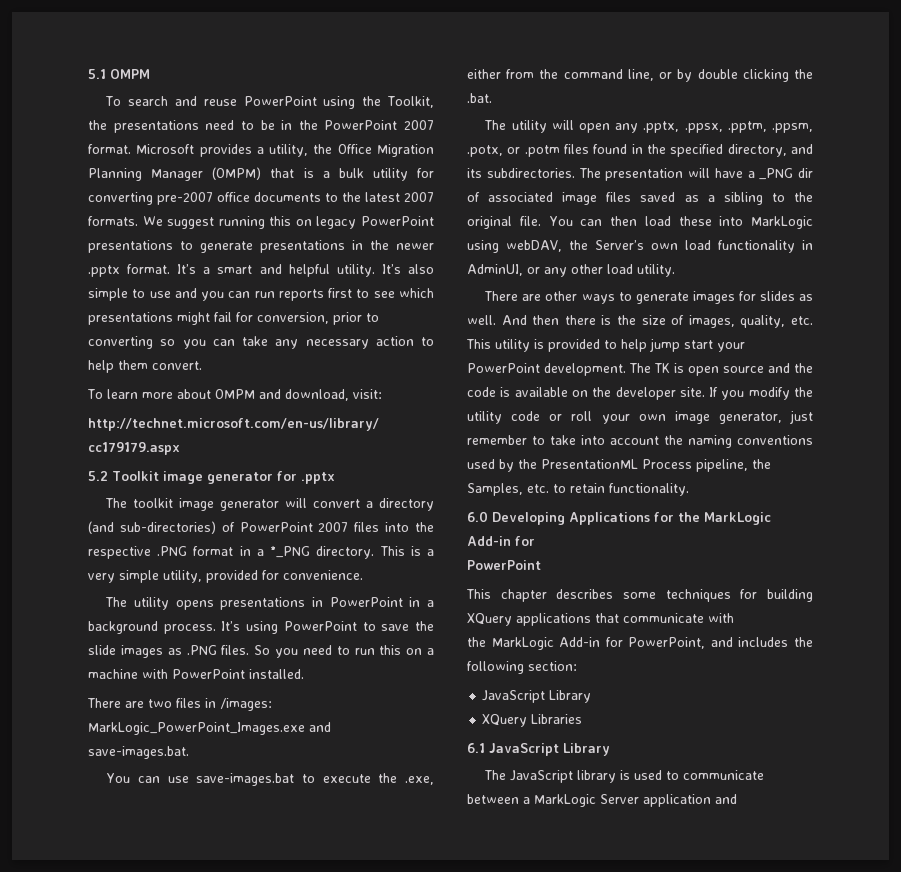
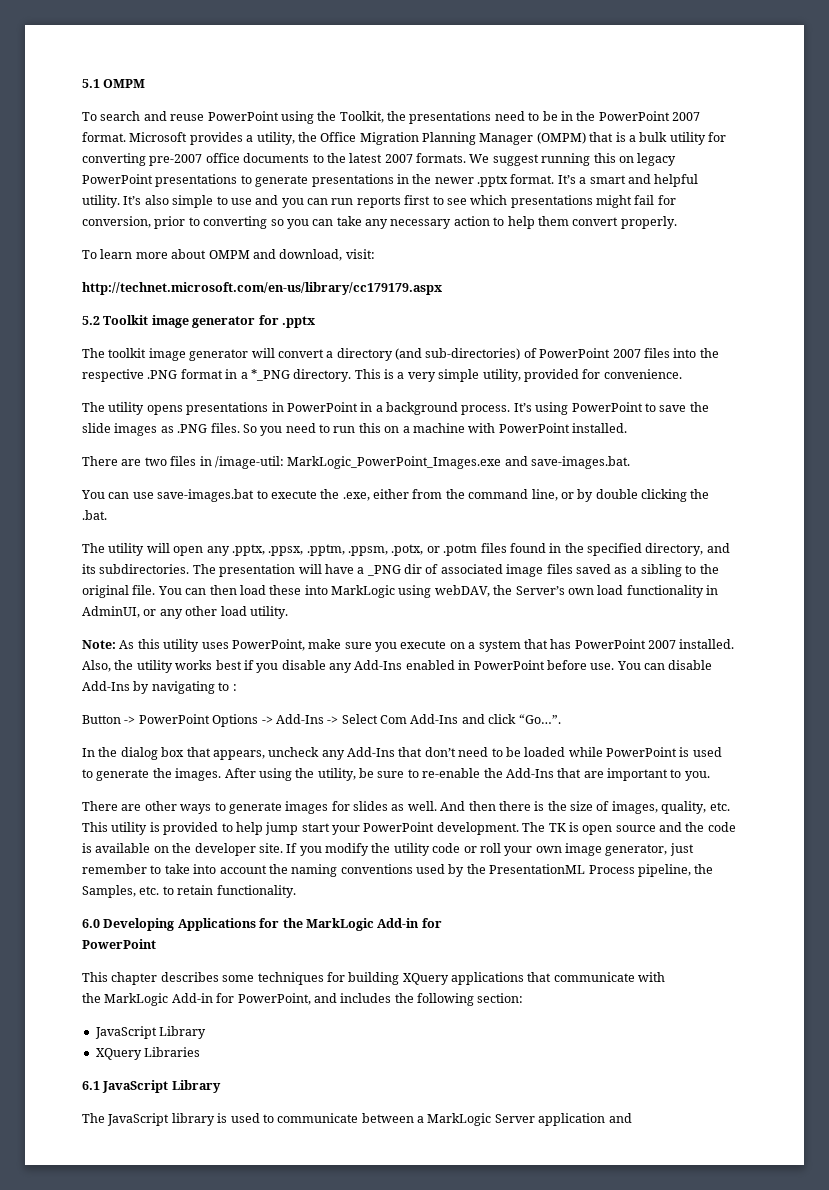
- It’s also simple to use and you can run reports first to see which presentations might fail for conversion, prior to converting so you can take any necessary action to help them convert.
+ It’s also simple to use and you can run reports first to see which presentations might fail for conversion, prior to converting so you can take any necessary action to help them convert properly.
- There are two files in /images: MarkLogic_PowerPoint_Images.exe and save-images.bat.
+ There are two files in /image-util: MarkLogic_PowerPoint_Images.exe and save-images.bat.
+ Note: As this utility uses PowerPoint, make sure you execute on a system that has PowerPoint 2007 installed. Also, the utility works best if you disable any Add-Ins enabled in PowerPoint before use. You can disable Add-Ins by navigating to :
+ Button -> PowerPoint Options -> Add-Ins -> Select Com Add-Ins and click “Go…”.
+ In the dialog box that appears, uncheck any Add-Ins that don’t need to be loaded while PowerPoint is used to generate the images. After using the utility, be sure to re-enable the Add-Ins that are important to you.

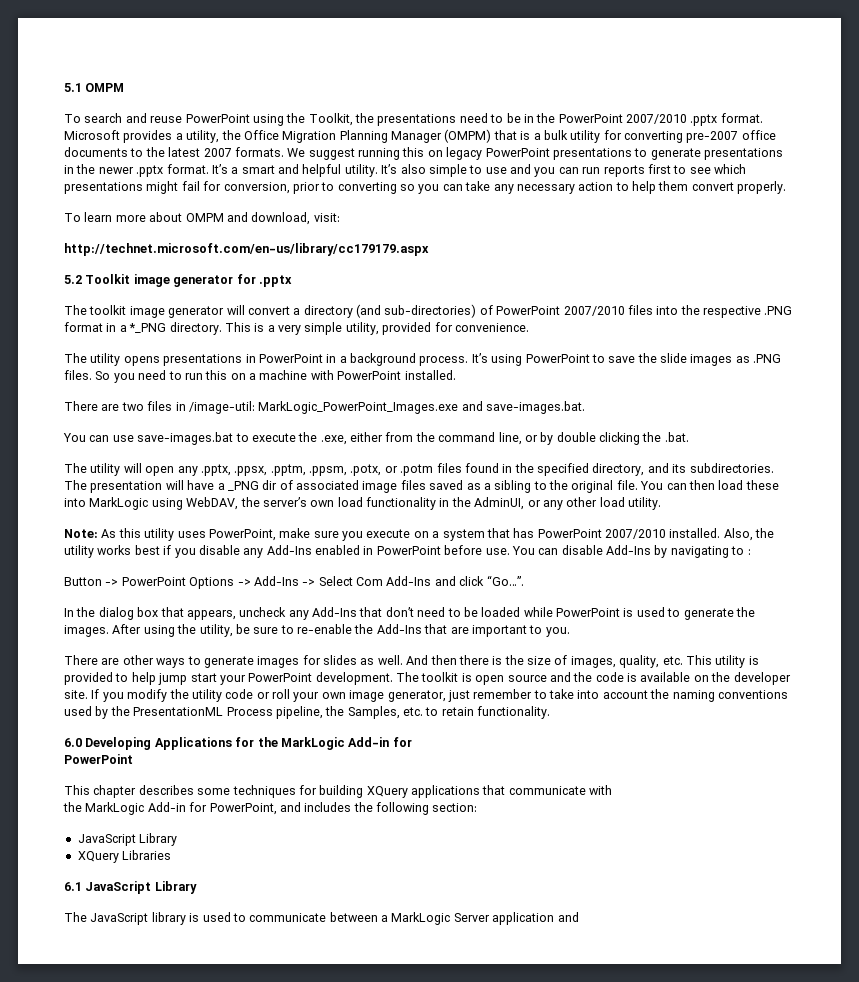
- To search and reuse PowerPoint using the Toolkit, the presentations need to be in the PowerPoint 2007 format.
+ To search and reuse PowerPoint using the Toolkit, the presentations need to be in the PowerPoint 2007/2010 .pptx format.
- The toolkit image generator will convert a directory (and sub-directories) of PowerPoint 2007 files into the respective .PNG format in a *_PNG directory.
+ The toolkit image generator will convert a directory (and sub-directories) of PowerPoint 2007/2010 files into the respective .PNG format in a *_PNG directory.
- You can then load these into MarkLogic using webDAV, the Server’s own load functionality in AdminUI, or any other load utility.
+ You can then load these into MarkLogic using WebDAV, the server’s own load functionality in the AdminUI, or any other load utility.
- Note: As this utility uses PowerPoint, make sure you execute on a system that has PowerPoint 2007 installed.
+ Note: As this utility uses PowerPoint, make sure you execute on a system that has PowerPoint 2007/2010 installed.
- The TK is open source and the code is available on the developer site.
+ The toolkit is open source and the code is available on the developer site.

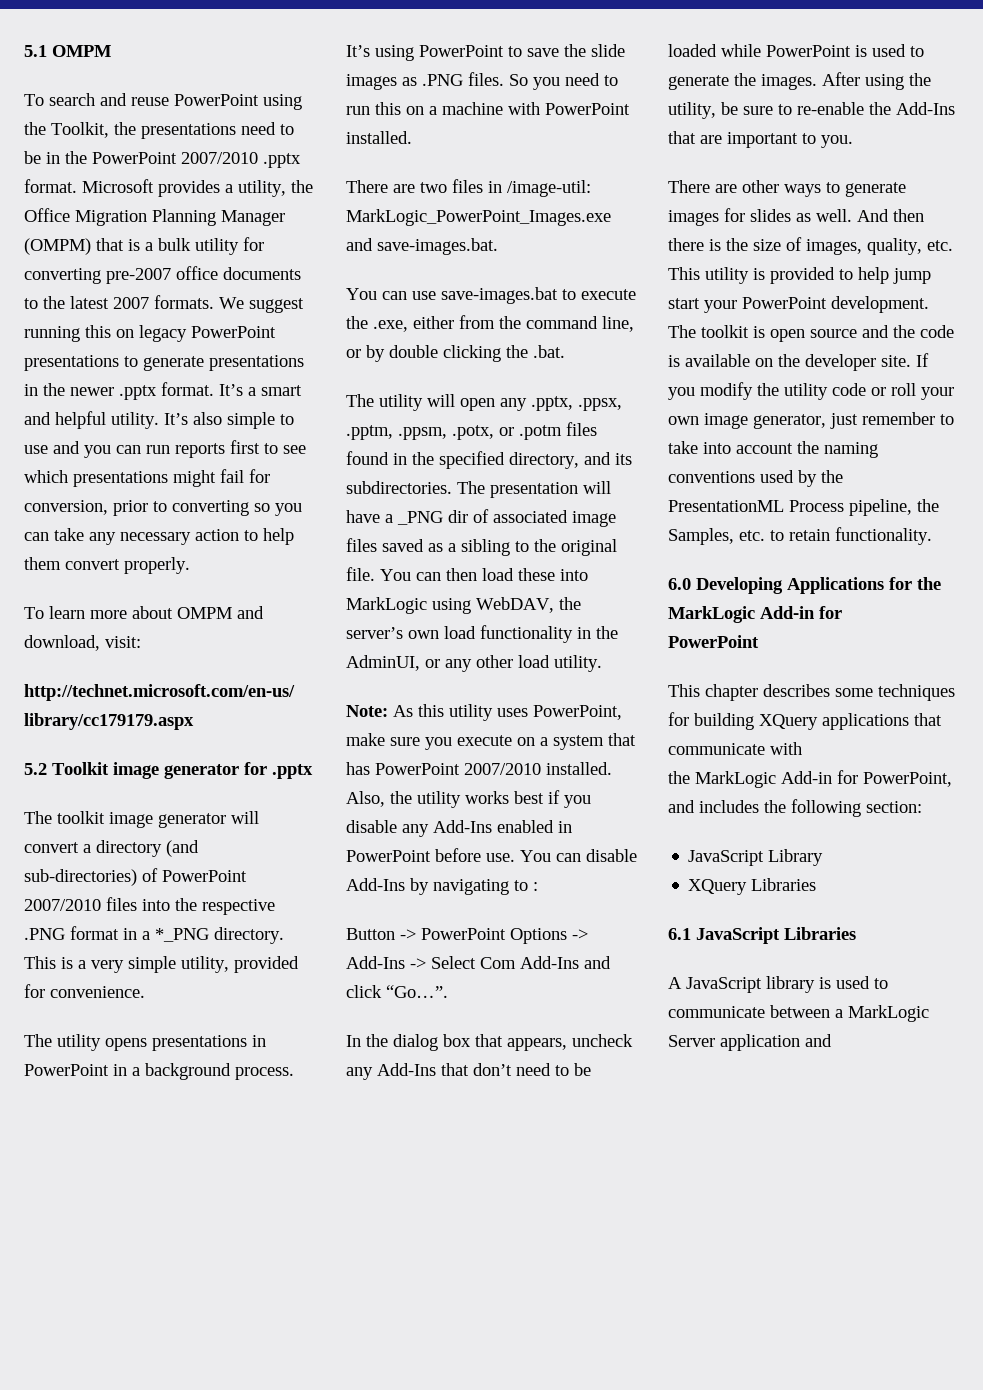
- 6.1 JavaScript Library
- The JavaScript library is used to communicate between a MarkLogic Server application and
+ 6.1 JavaScript Libraries
+ A JavaScript library is used to communicate between a MarkLogic Server application and

